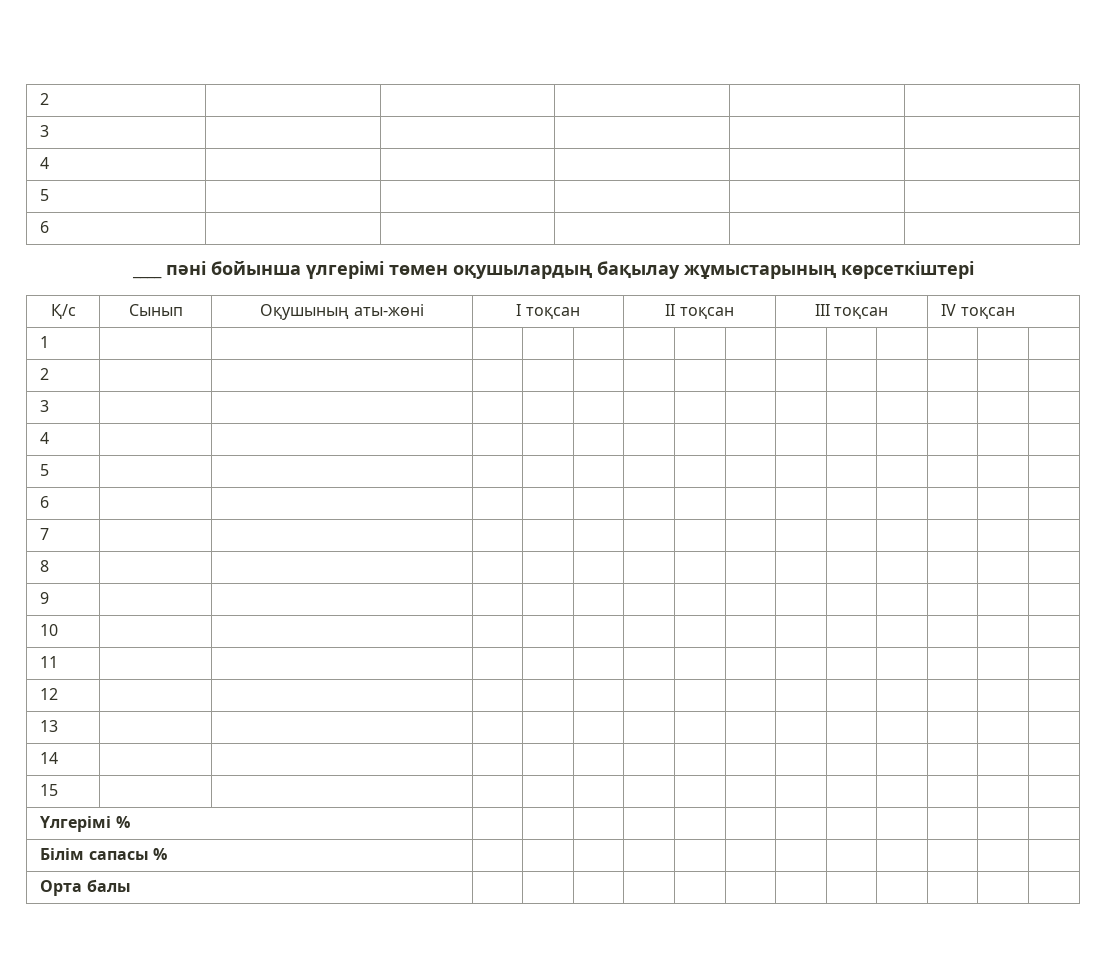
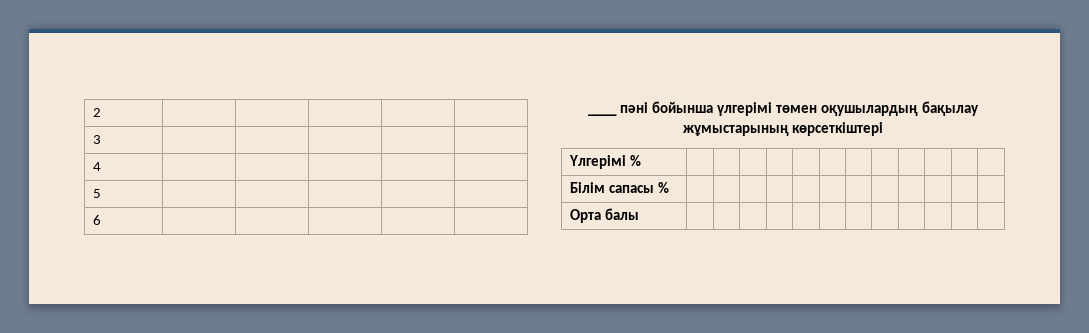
- Қ/с | Сынып | Оқушының аты-жөні | І тоқсан | ІІ тоқсан | ІІІ тоқсан | IV тоқсан
- 1 | | | | | | | | | | | | | |
- 2 | | | | | | | | | | | | | |
- 3 | | | | | | | | | | | | | |
- 4 | | | | | | | | | | | | | |
- 5 | | | | | | | | | | | | | |
- 6 | | | | | | | | | | | | | |
- 7 | | | | | | | | | | | | | |
- 8 | | | | | | | | | | | | | |
- 9 | | | | | | | | | | | | | |
- 10 | | | | | | | | | | | | | |
- 11 | | | | | | | | | | | | | |
- 12 | | | | | | | | | | | | | |
- 13 | | | | | | | | | | | | | |
- 14 | | | | | | | | | | | | | |
- 15 | | | | | | | | | | | | | |

